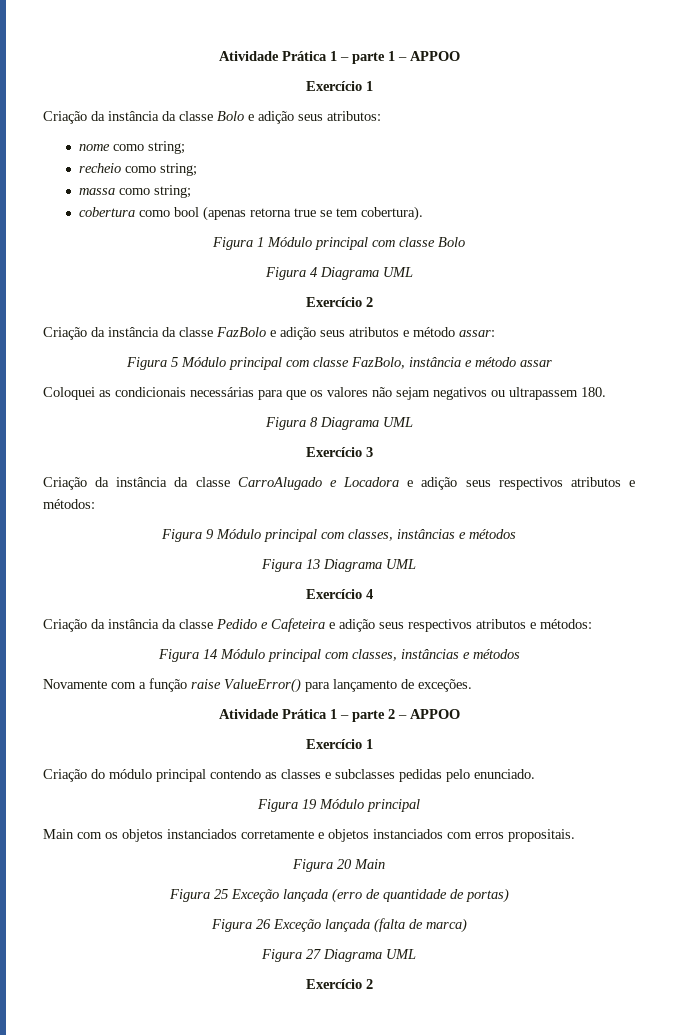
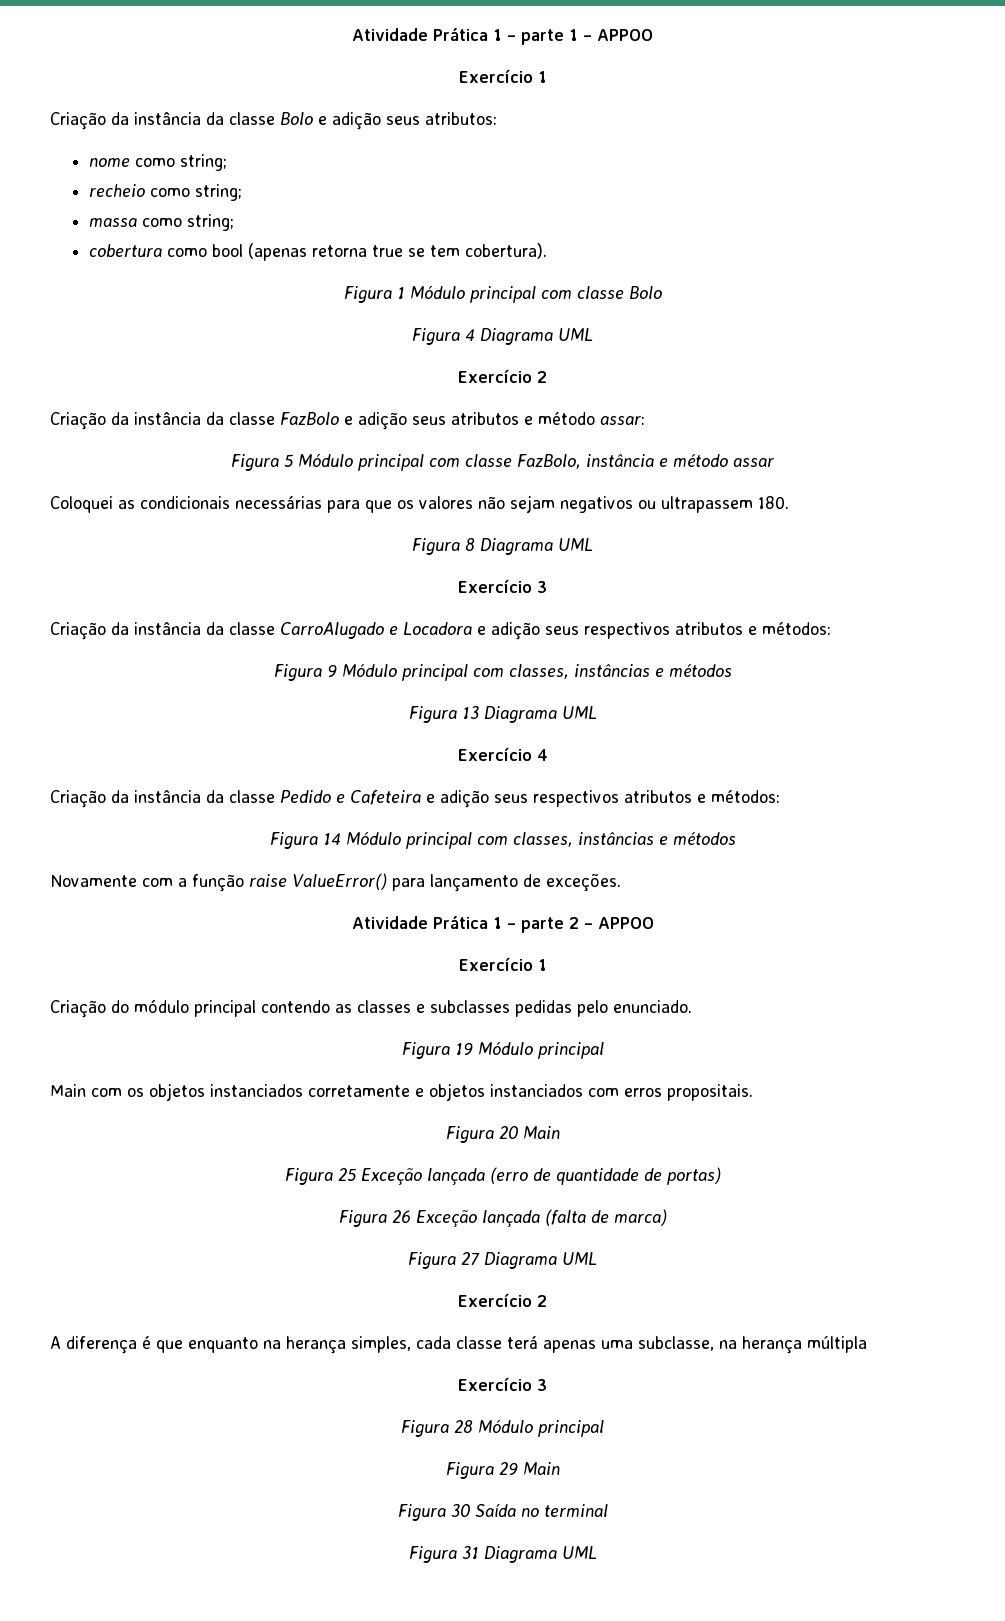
+ A diferença é que enquanto na herança simples, cada classe terá apenas uma subclasse, na herança múltipla
+ Exercício 3
+ Figura 28 Módulo principal
+ Figura 29 Main
+ Figura 30 Saída no terminal
+ Figura 31 Diagrama UML

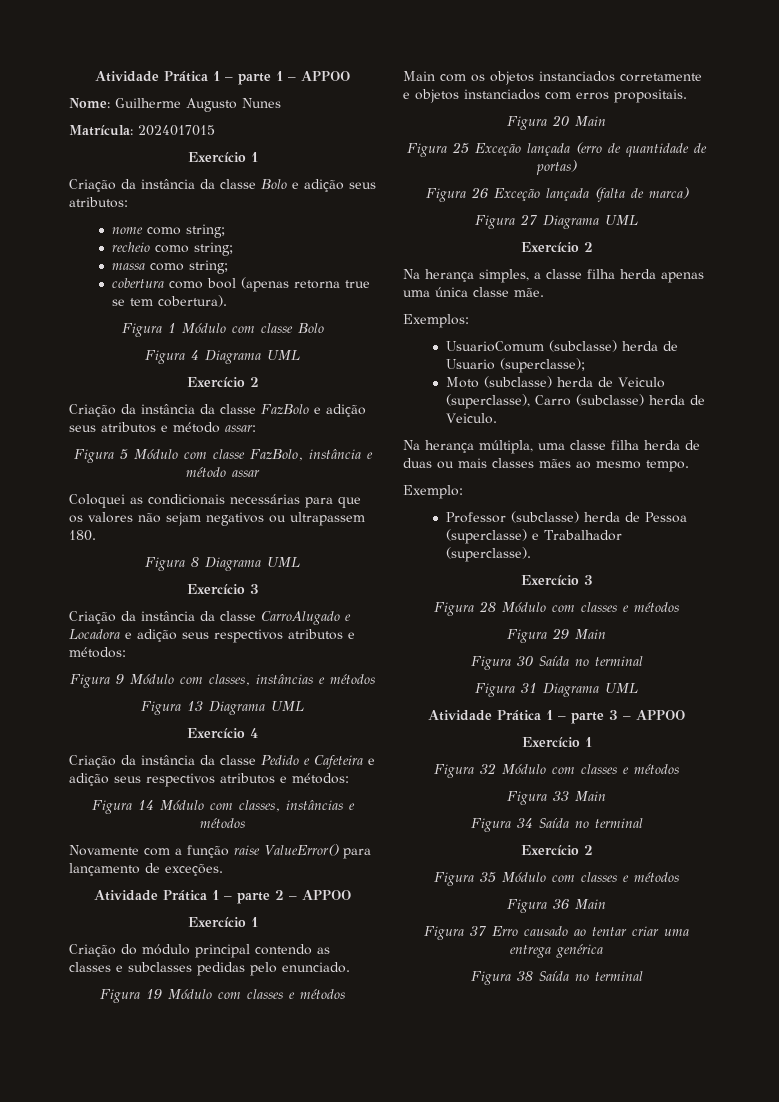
+ Nome: Guilherme Augusto Nunes
+ Matrícula: 2024017015
- Figura 1 Módulo principal com classe Bolo
+ Figura 1 Módulo com classe Bolo
- Figura 5 Módulo principal com classe FazBolo, instância e método assar
+ Figura 5 Módulo com classe FazBolo, instância e método assar
- Figura 9 Módulo principal com classes, instâncias e métodos
+ Figura 9 Módulo com classes, instâncias e métodos
- Figura 14 Módulo principal com classes, instâncias e métodos
+ Figura 14 Módulo com classes, instâncias e métodos
- Figura 19 Módulo principal
+ Figura 19 Módulo com classes e métodos
- A diferença é que enquanto na herança simples, cada classe terá apenas uma subclasse, na herança múltipla
+ Na herança simples, a classe filha herda apenas uma única classe mãe.
+ Exemplos:
+ UsuarioComum (subclasse) herda de Usuario (superclasse);
+ Moto (subclasse) herda de Veiculo (superclasse), Carro (subclasse) herda de Veiculo.
+ Na herança múltipla, uma classe filha herda de duas ou mais classes mães ao mesmo tempo.
+ Exemplo:
+ Professor (subclasse) herda de Pessoa (superclasse) e Trabalhador (superclasse).
- Figura 28 Módulo principal
+ Figura 28 Módulo com classes e métodos
+ Atividade Prática 1 – parte 3 – APPOO
+ Exercício 1
+ Figura 32 Módulo com classes e métodos
+ Figura 33 Main
+ Figura 34 Saída no terminal
+ Exercício 2
+ Figura 35 Módulo com classes e métodos
+ Figura 36 Main
+ Figura 37 Erro causado ao tentar criar uma entrega genérica
+ Figura 38 Saída no terminal

